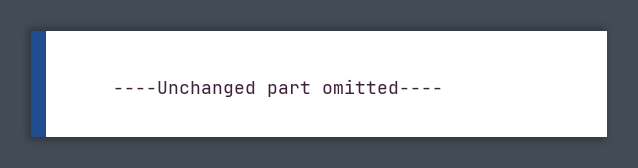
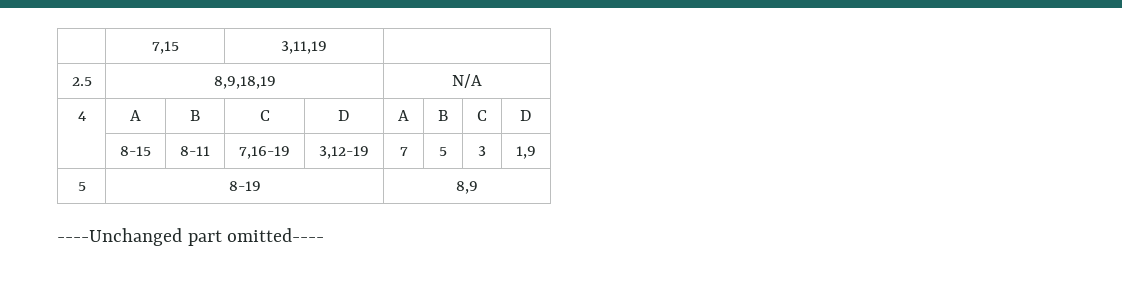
+ | 7,15 | 3,11,19 |
+ 2.5 | 8,9,18,19 | N/A
+ 4 | A | B | C | D | A | B | C | D
+ | 8-15 | 8-11 | 7,16-19 | 3,12-19 | 7 | 5 | 3 | 1,9
+ 5 | 8-19 | 8,9

